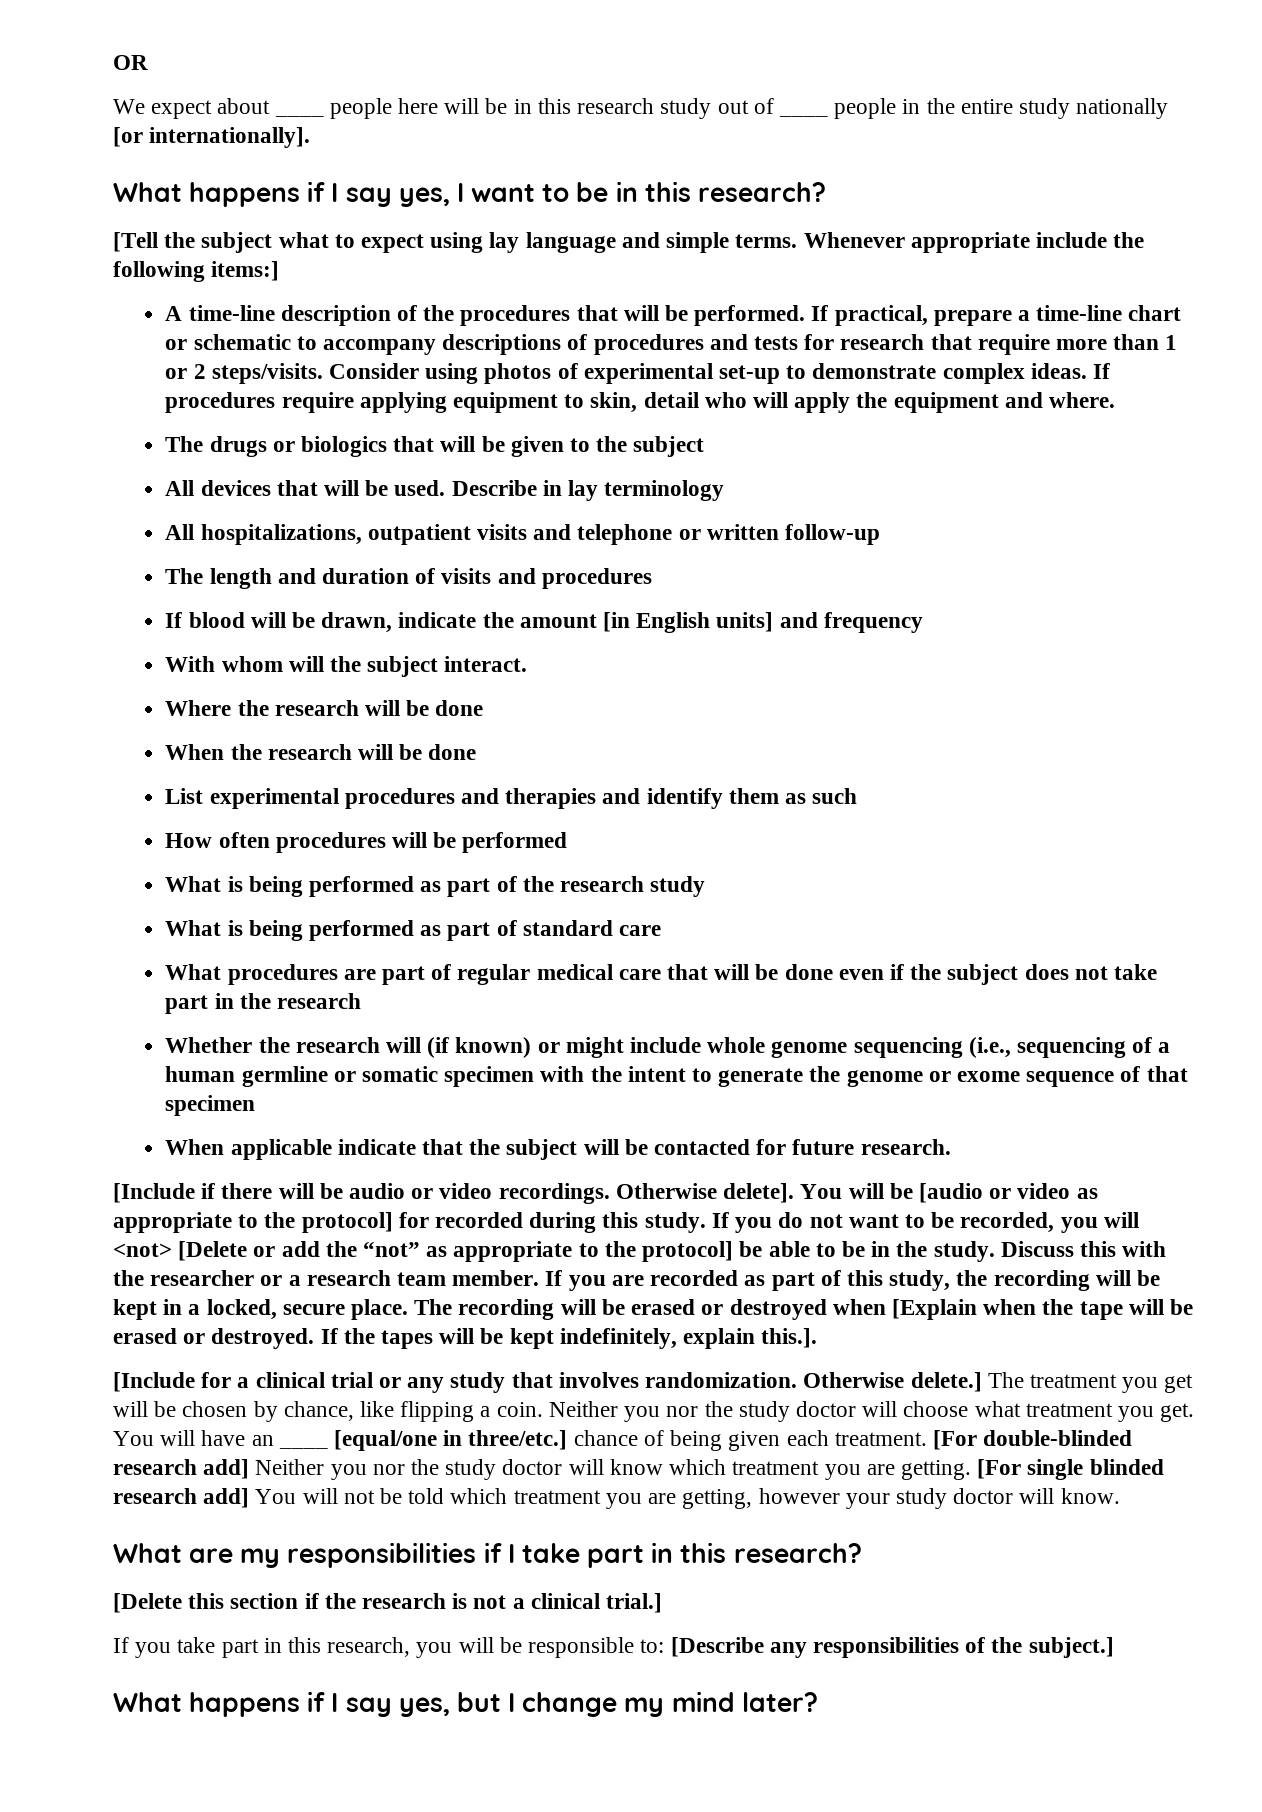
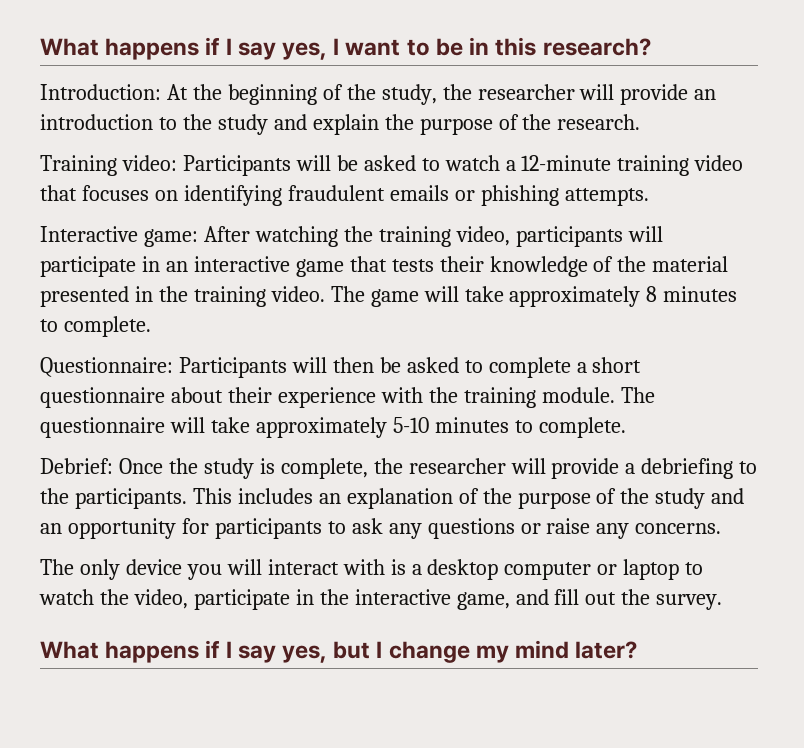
- OR
- We expect about ____ people here will be in this research study out of ____ people in the entire study nationally [or internationally].
- [Tell the subject what to expect using lay language and simple terms. Whenever appropriate include the following items:]
- A time-line description of the procedures that will be performed. If practical, prepare a time-line chart or schematic to accompany descriptions of procedures and tests for research that require more than 1 or 2 steps/visits. Consider using photos of experimental set-up to demonstrate complex ideas. If procedures require applying equipment to skin, detail who will apply the equipment and where.
- The drugs or biologics that will be given to the subject
- All devices that will be used. Describe in lay terminology
- All hospitalizations, outpatient visits and telephone or written follow-up
- The length and duration of visits and procedures
- If blood will be drawn, indicate the amount [in English units] and frequency
- With whom will the subject interact.
- Where the research will be done
- When the research will be done
- List experimental procedures and therapies and identify them as such
- How often procedures will be performed
- What is being performed as part of the research study
- What is being performed as part of standard care
- What procedures are part of regular medical care that will be done even if the subject does not take part in the research
- Whether the research will (if known) or might include whole genome sequencing (i.e., sequencing of a human germline or somatic specimen with the intent to generate the genome or exome sequence of that specimen
- When applicable indicate that the subject will be contacted for future research.
- [Include if there will be audio or video recordings. Otherwise delete]. You will be [audio or video as appropriate to the protocol] for recorded during this study. If you do not want to be recorded, you will <not> [Delete or add the “not” as appropriate to the protocol] be able to be in the study. Discuss this with the researcher or a research team member. If you are recorded as part of this study, the recording will be kept in a locked, secure place. The recording will be erased or destroyed when [Explain when the tape will be erased or destroyed. If the tapes will be kept indefinitely, explain this.].
- [Include for a clinical trial or any study that involves randomization. Otherwise delete.] The treatment you get will be chosen by chance, like flipping a coin. Neither you nor the study doctor will choose what treatment you get. You will have an ____ [equal/one in three/etc.] chance of being given each treatment. [For double-blinded research add] Neither you nor the study doctor will know which treatment you are getting. [For single blinded research add] You will not be told which treatment you are getting, however your study doctor will know.
- What are my responsibilities if I take part in this research?
- [Delete this section if the research is not a clinical trial.]
- If you take part in this research, you will be responsible to: [Describe any responsibilities of the subject.]
+ Introduction: At the beginning of the study, the researcher will provide an introduction to the study and explain the purpose of the research.
+ Training video: Participants will be asked to watch a 12-minute training video that focuses on identifying fraudulent emails or phishing attempts.
+ Interactive game: After watching the training video, participants will participate in an interactive game that tests their knowledge of the material presented in the training video. The game will take approximately 8 minutes to complete.
+ Questionnaire: Participants will then be asked to complete a short questionnaire about their experience with the training module. The questionnaire will take approximately 5-10 minutes to complete.
+ Debrief: Once the study is complete, the researcher will provide a debriefing to the participants. This includes an explanation of the purpose of the study and an opportunity for participants to ask any questions or raise any concerns.
+ The only device you will interact with is a desktop computer or laptop to watch the video, participate in the interactive game, and fill out the survey.

